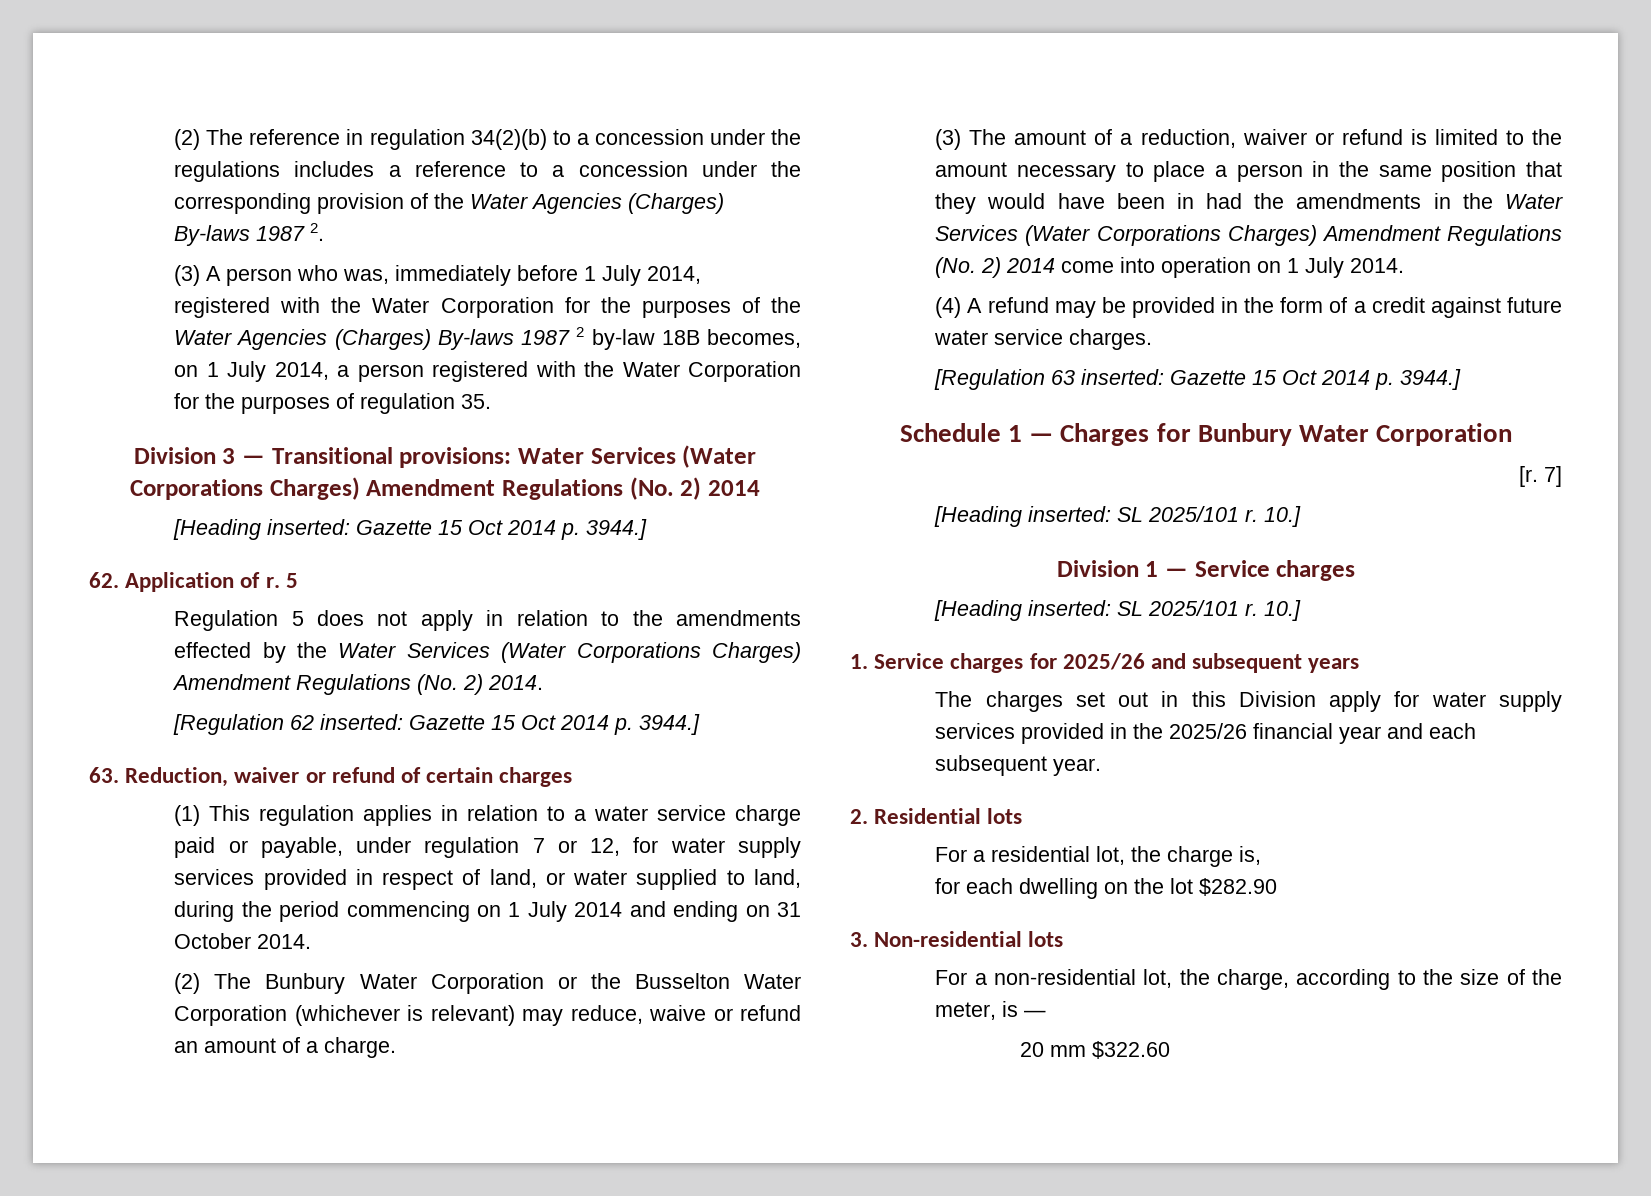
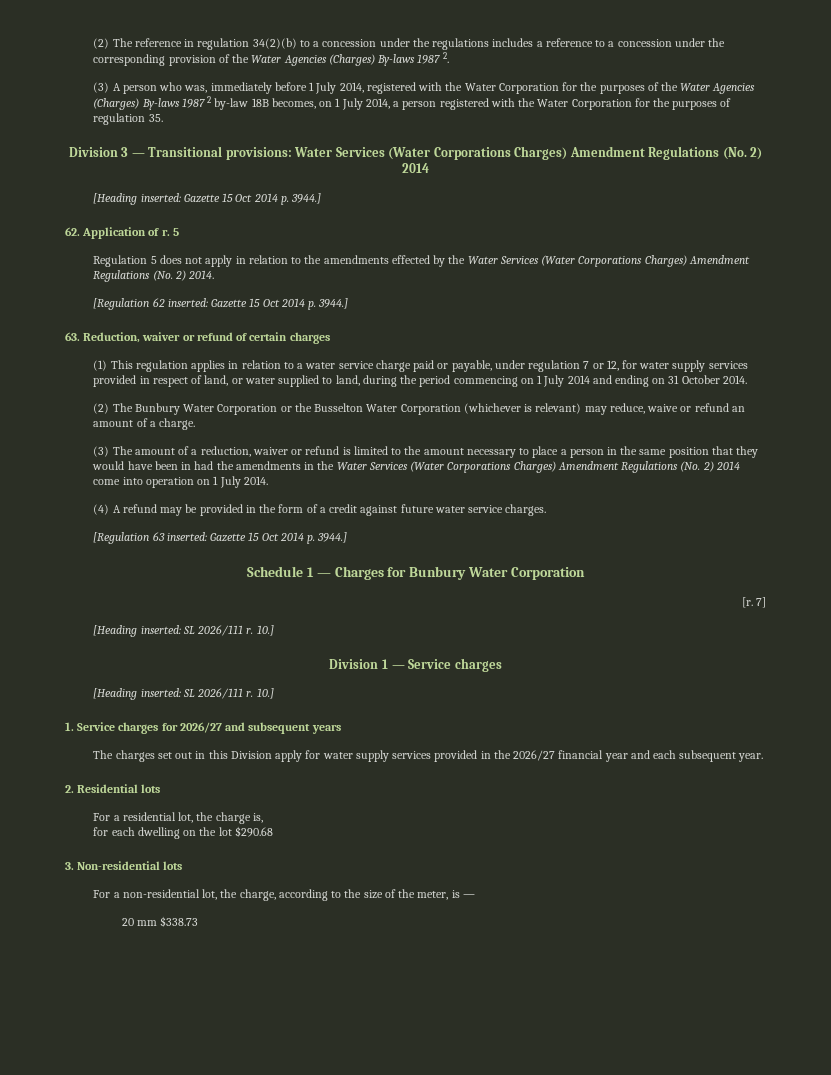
  7]
- [Heading inserted: SL 2025/101 r.
+ [Heading inserted: SL 2026/111 r.
  Division 1 — Service charges
- [Heading inserted: SL 2025/101 r.
+ [Heading inserted: SL 2026/111 r.
- 1. Service charges for 2025/26 and subsequent years
+ 1. Service charges for 2026/27 and subsequent years
- The charges set out in this Division apply for water supply services provided in the 2025/26 financial year and each subsequent year.
+ The charges set out in this Division apply for water supply services provided in the 2026/27 financial year and each subsequent year.
- for each dwelling on the lot $282.90
+ for each dwelling on the lot $290.68
- 20 mm $322.60
+ 20 mm $338.73

